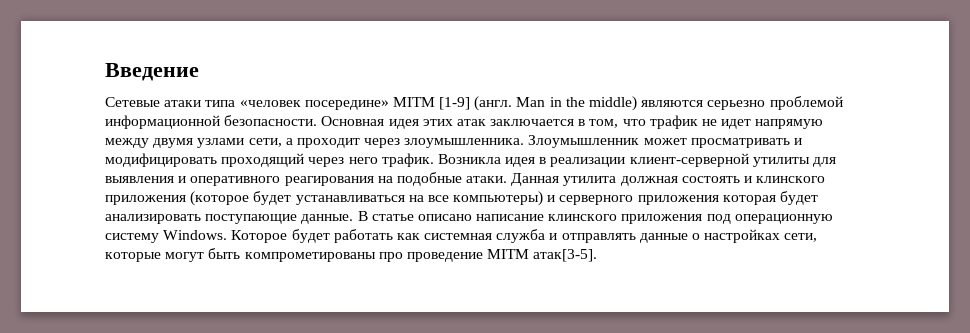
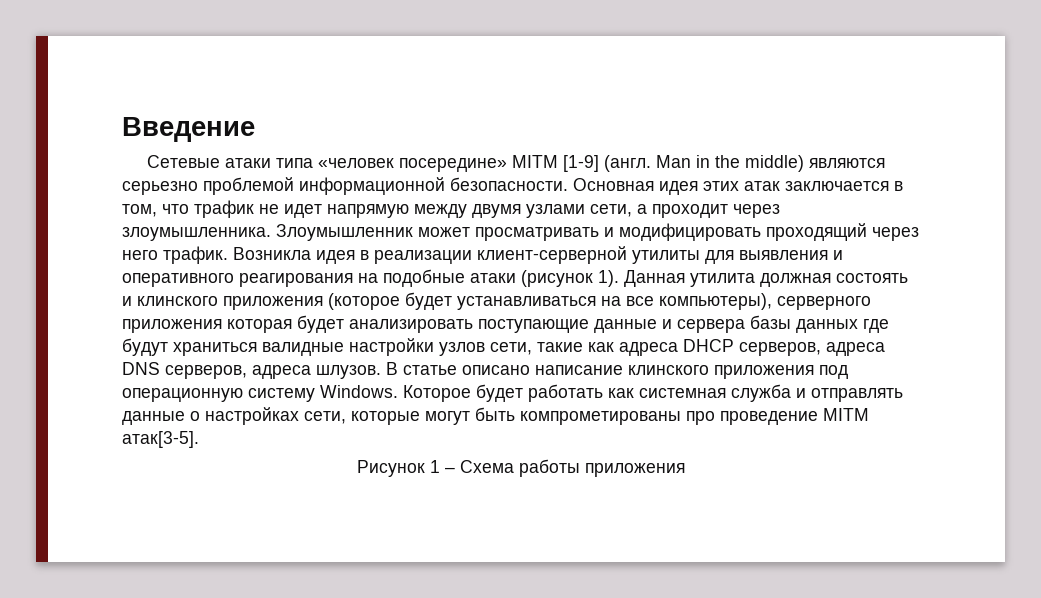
- Возникла идея в реализации клиент-серверной утилиты для выявления и оперативного реагирования на подобные атаки.
+ Возникла идея в реализации клиент-серверной утилиты для выявления и оперативного реагирования на подобные атаки (рисунок 1).
- Данная утилита должная состоять и клинского приложения (которое будет устанавливаться на все компьютеры) и серверного приложения которая будет анализировать поступающие данные.
+ Данная утилита должная состоять и клинского приложения (которое будет устанавливаться на все компьютеры), серверного приложения которая будет анализировать поступающие данные и сервера базы данных где будут храниться валидные настройки узлов сети, такие как адреса DHCP серверов, адреса DNS серверов, адреса шлузов.
+ Рисунок 1 – Схема работы приложения

